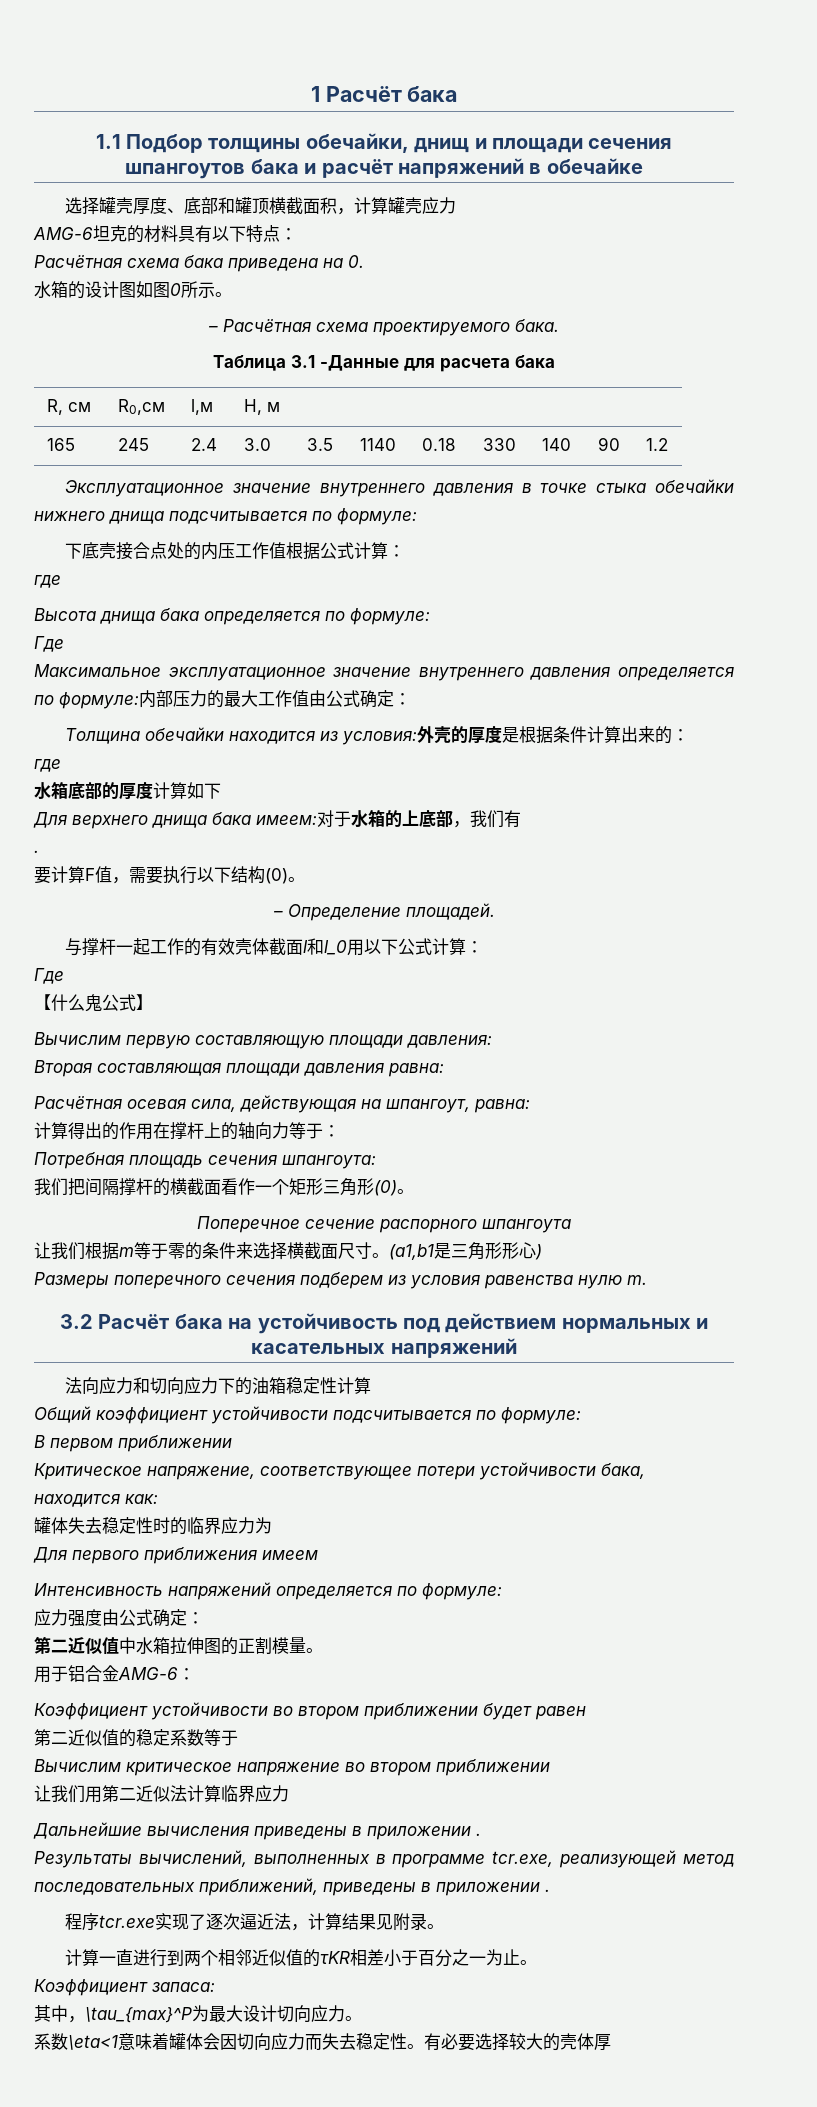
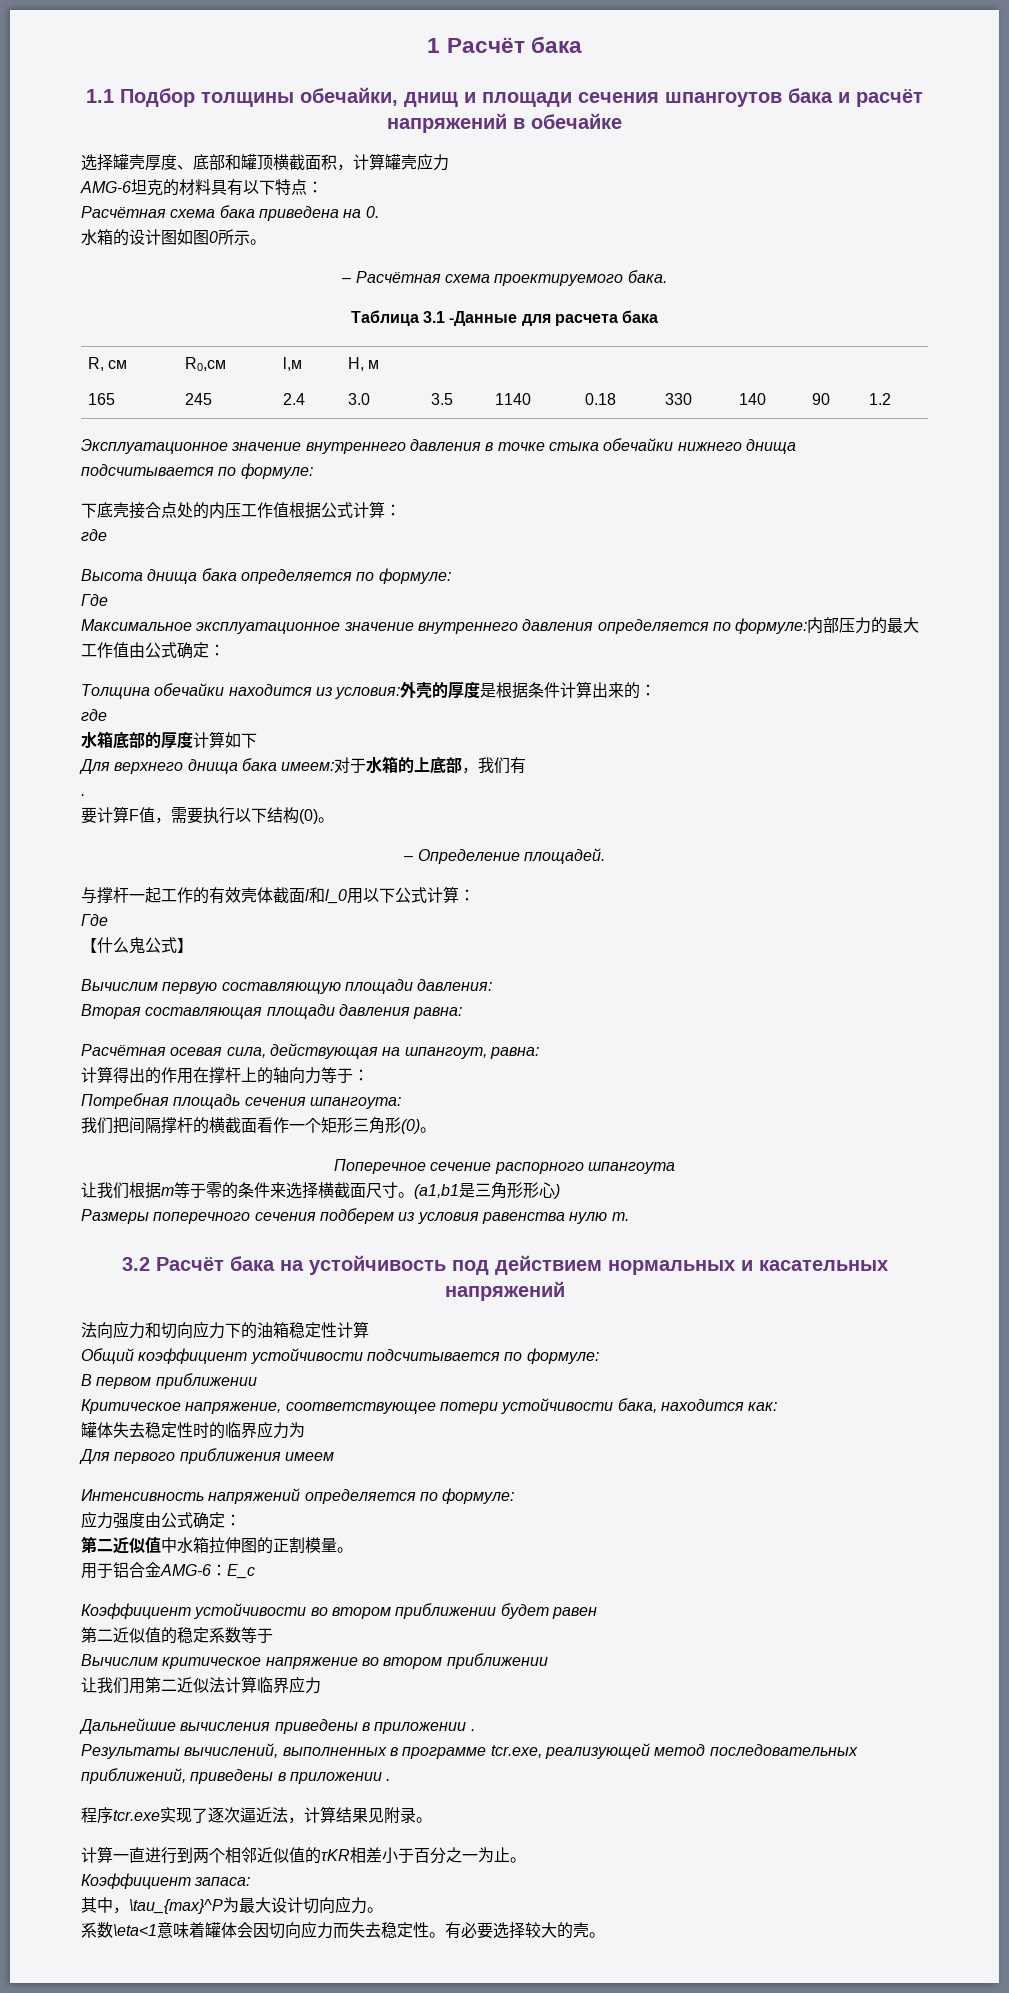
- 用于铝合金AMG-6：
+ 用于铝合金AMG-6：E_c
- 有必要选择较大的壳体厚
+ 有必要选择较大的壳。

